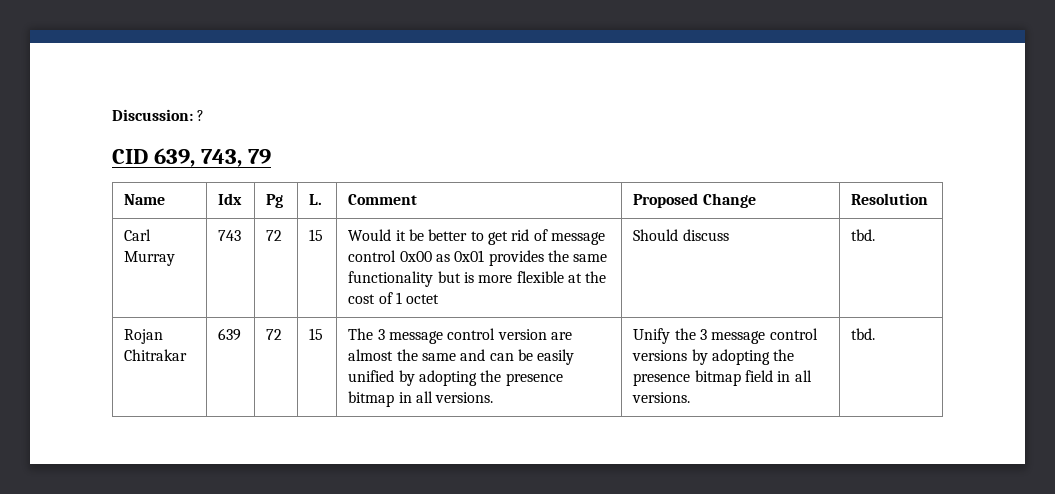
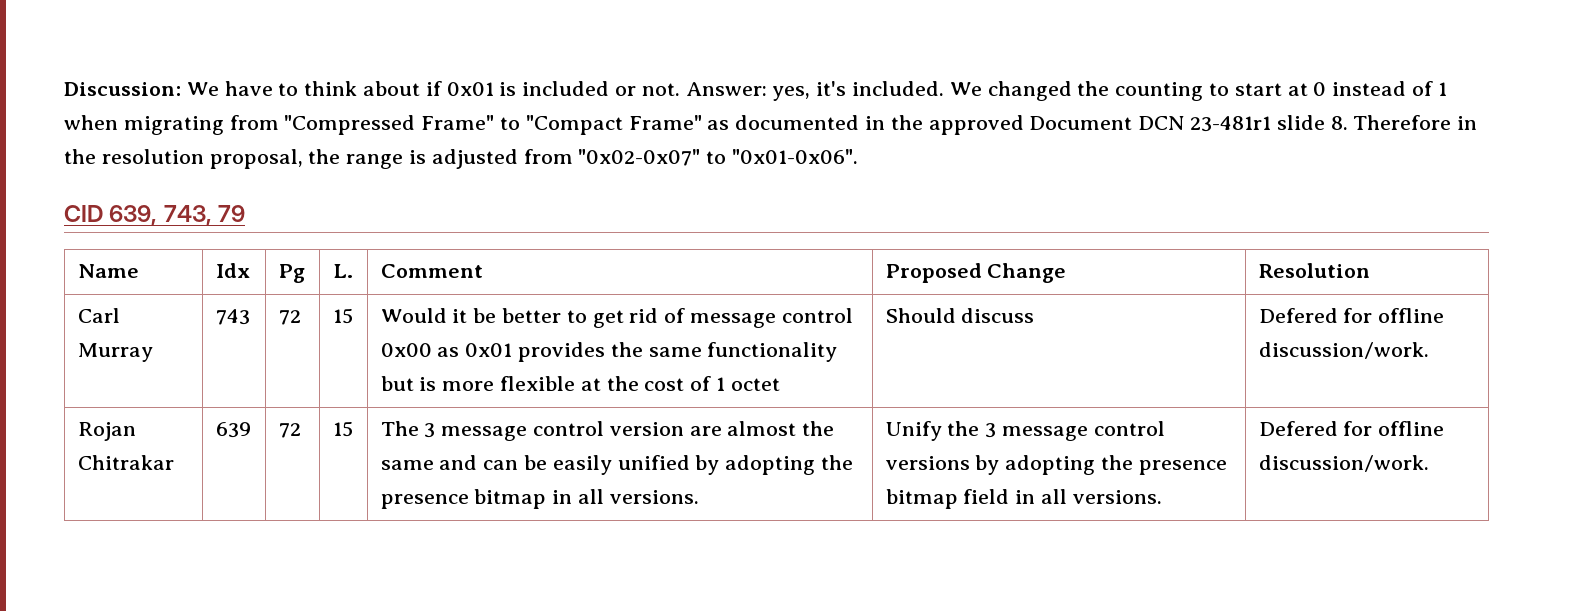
- Discussion: ?
+ Discussion: We have to think about if 0x01 is included or not. Answer: yes, it's included. We changed the counting to start at 0 instead of 1 when migrating from "Compressed Frame" to "Compact Frame" as documented in the approved Document DCN 23-481r1 slide 8. Therefore in the resolution proposal, the range is adjusted from "0x02-0x07" to "0x01-0x06".
- Carl Murray | 743 | 72 | 15 | Would it be better to get rid of message control 0x00 as 0x01 provides the same functionality but is more flexible at the cost of 1 octet | Should discuss | tbd.
+ Carl Murray | 743 | 72 | 15 | Would it be better to get rid of message control 0x00 as 0x01 provides the same functionality but is more flexible at the cost of 1 octet | Should discuss | Defered for offline discussion/work.
- Unify the 3 message control versions by adopting the presence bitmap field in all versions. | tbd.
+ Unify the 3 message control versions by adopting the presence bitmap field in all versions. | Defered for offline discussion/work.

